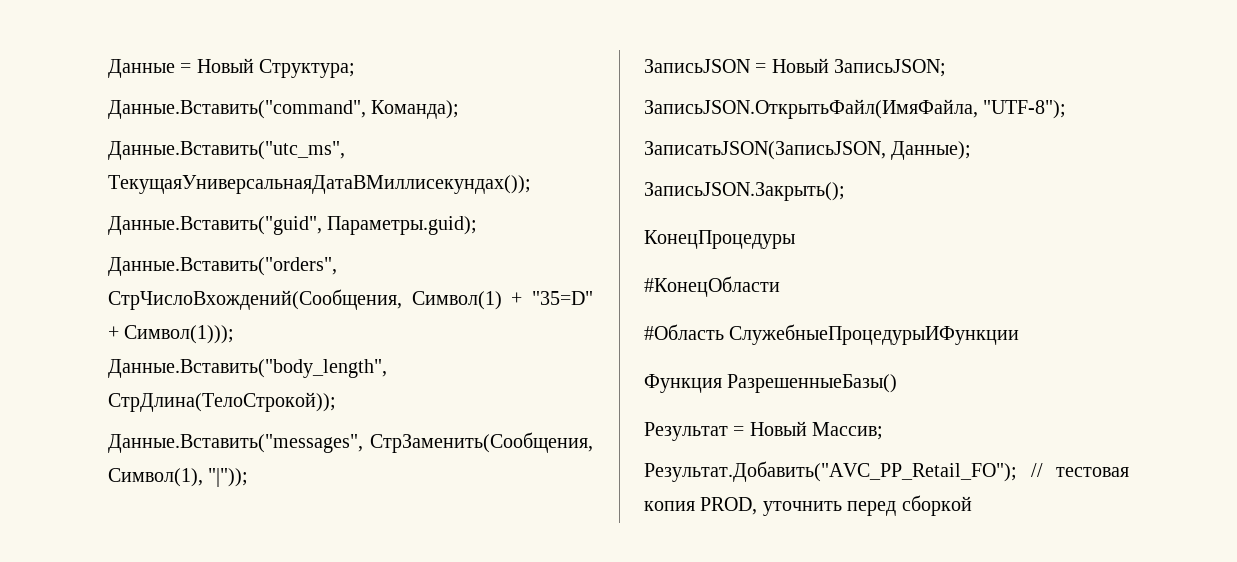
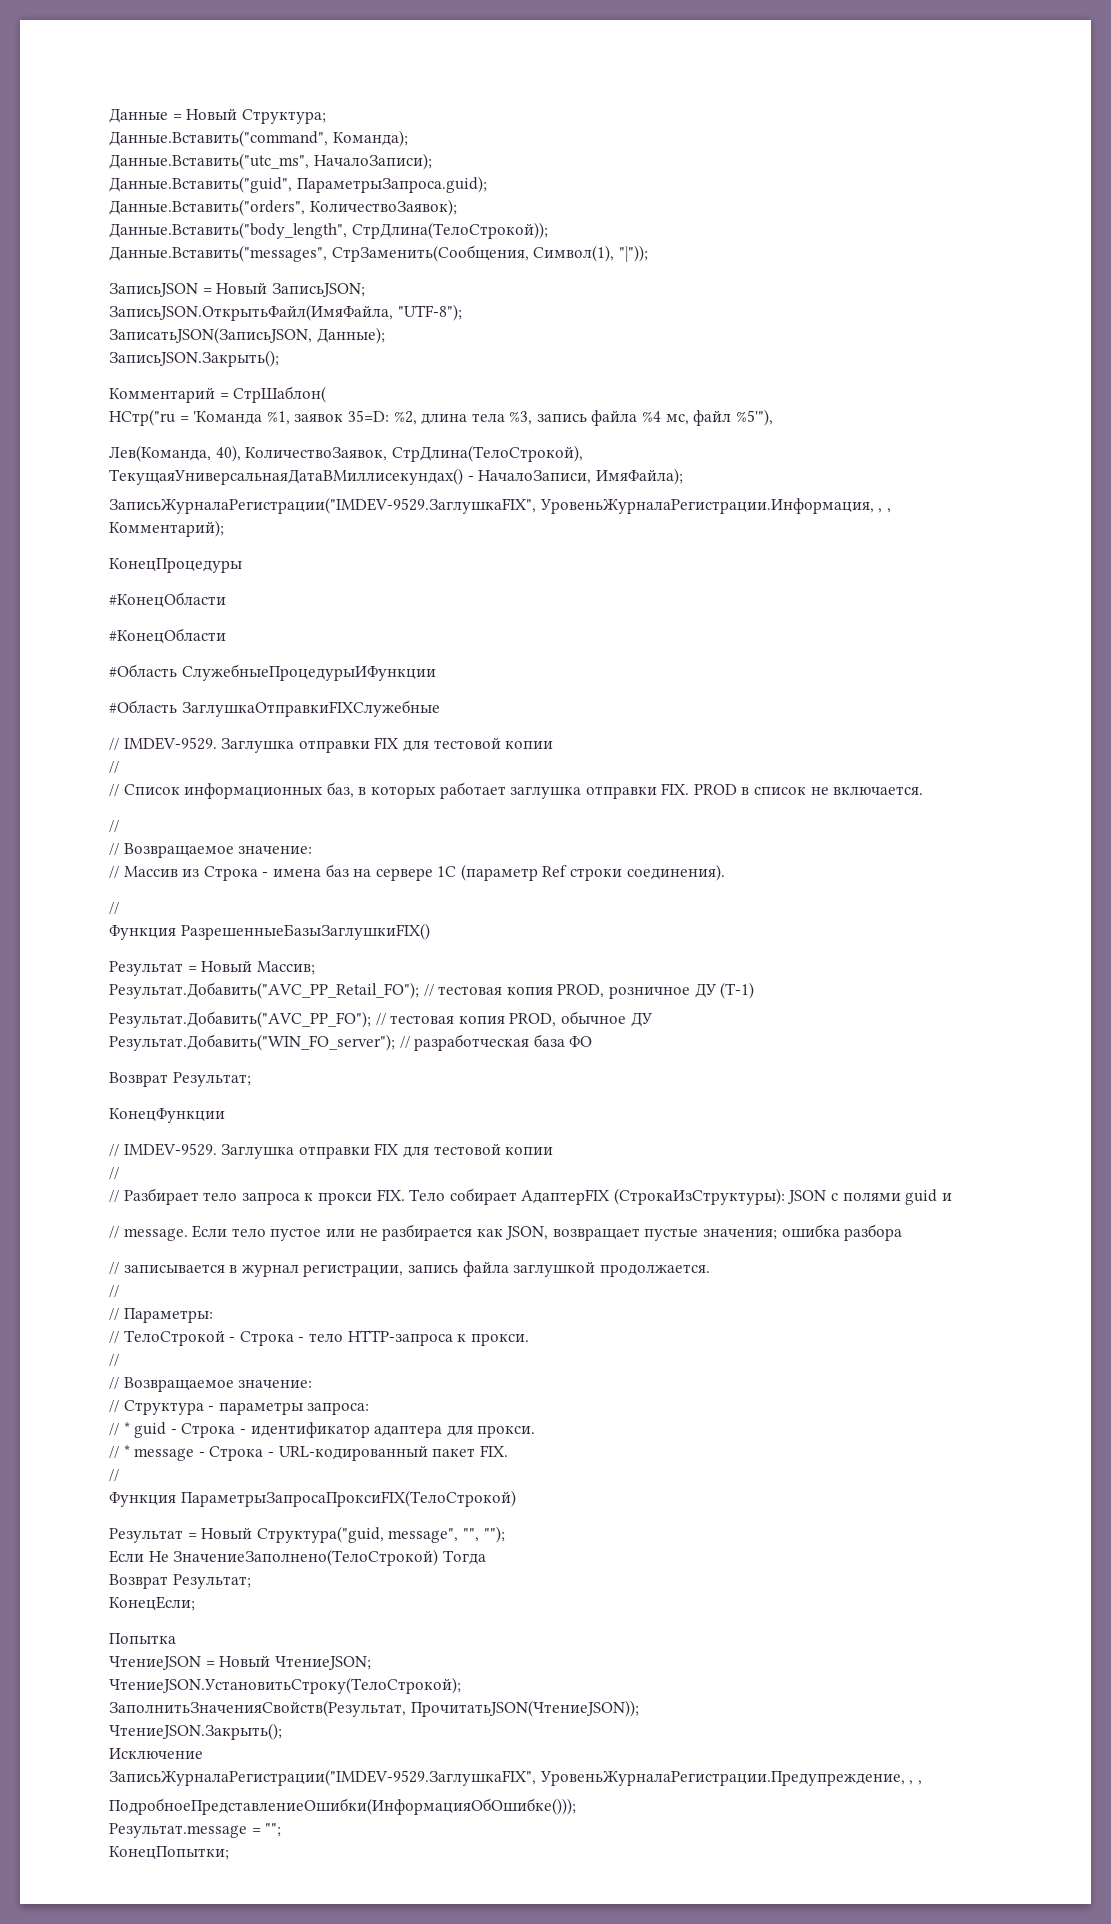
- Данные.Вставить("utc_ms", ТекущаяУниверсальнаяДатаВМиллисекундах());
+ Данные.Вставить("utc_ms", НачалоЗаписи);
- Данные.Вставить("guid", Параметры.guid);
+ Данные.Вставить("guid", ПараметрыЗапроса.guid);
- Данные.Вставить("orders", СтрЧислоВхождений(Сообщения, Символ(1) + "35=D" + Символ(1)));
+ Данные.Вставить("orders", КоличествоЗаявок);
+ Комментарий = СтрШаблон(
+ НСтр("ru = 'Команда %1, заявок 35=D: %2, длина тела %3, запись файла %4 мс, файл %5'"),
+ Лев(Команда, 40), КоличествоЗаявок, СтрДлина(ТелоСтрокой),
+ ТекущаяУниверсальнаяДатаВМиллисекундах() - НачалоЗаписи, ИмяФайла);
+ ЗаписьЖурналаРегистрации("IMDEV-9529.ЗаглушкаFIX", УровеньЖурналаРегистрации.Информация, , , Комментарий);
  КонецПроцедуры
+ #КонецОбласти
- Функция РазрешенныеБазы()
+ #Область ЗаглушкаОтправкиFIXСлужебные
+ // IMDEV-9529. Заглушка отправки FIX для тестовой копии
+ //
+ // Список информационных баз, в которых работает заглушка отправки FIX. PROD в список не включается.
+ //
+ // Возвращаемое значение:
+ // Массив из Строка - имена баз на сервере 1С (параметр Ref строки соединения).
+ //
+ Функция РазрешенныеБазыЗаглушкиFIX()
- Результат.Добавить("AVC_PP_Retail_FO"); // тестовая копия PROD, уточнить перед сборкой
+ Результат.Добавить("AVC_PP_Retail_FO"); // тестовая копия PROD, розничное ДУ (Т-1)
+ Результат.Добавить("AVC_PP_FO"); // тестовая копия PROD, обычное ДУ
+ Результат.Добавить("WIN_FO_server"); // разработческая база ФО
+ Возврат Результат;
+ КонецФункции
+ // IMDEV-9529. Заглушка отправки FIX для тестовой копии
+ //
+ // Разбирает тело запроса к прокси FIX. Тело собирает АдаптерFIX (СтрокаИзСтруктуры): JSON с полями guid и
+ // message. Если тело пустое или не разбирается как JSON, возвращает пустые значения; ошибка разбора
+ // записывается в журнал регистрации, запись файла заглушкой продолжается.
+ //
+ // Параметры:
+ // ТелоСтрокой - Строка - тело HTTP-запроса к прокси.
+ //
+ // Возвращаемое значение:
+ // Структура - параметры запроса:
+ // * guid - Строка - идентификатор адаптера для прокси.
+ // * message - Строка - URL-кодированный пакет FIX.
+ //
+ Функция ПараметрыЗапросаПроксиFIX(ТелоСтрокой)
+ Результат = Новый Структура("guid, message", "", "");
+ Если Не ЗначениеЗаполнено(ТелоСтрокой) Тогда
+ Возврат Результат;
+ КонецЕсли;
+ Попытка
+ ЧтениеJSON = Новый ЧтениеJSON;
+ ЧтениеJSON.УстановитьСтроку(ТелоСтрокой);
+ ЗаполнитьЗначенияСвойств(Результат, ПрочитатьJSON(ЧтениеJSON));
+ ЧтениеJSON.Закрыть();
+ Исключение
+ ЗаписьЖурналаРегистрации("IMDEV-9529.ЗаглушкаFIX", УровеньЖурналаРегистрации.Предупреждение, , ,
+ ПодробноеПредставлениеОшибки(ИнформацияОбОшибке()));
+ Результат.message = "";
+ КонецПопытки;

